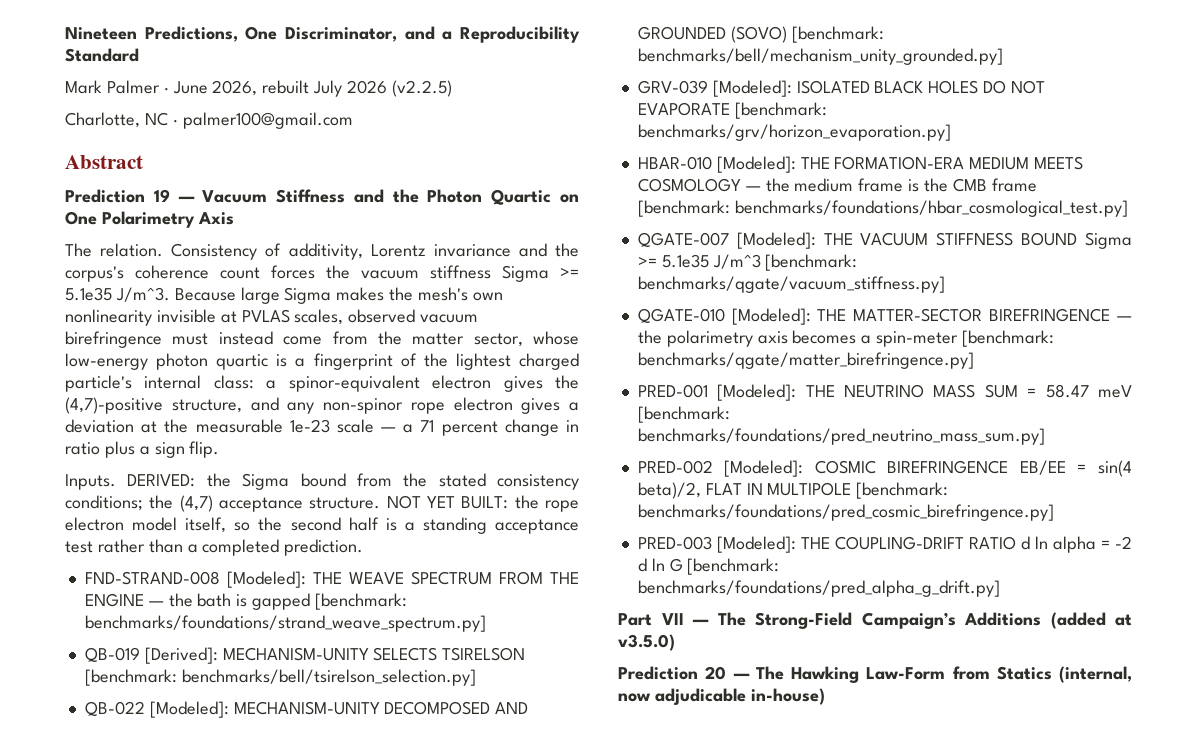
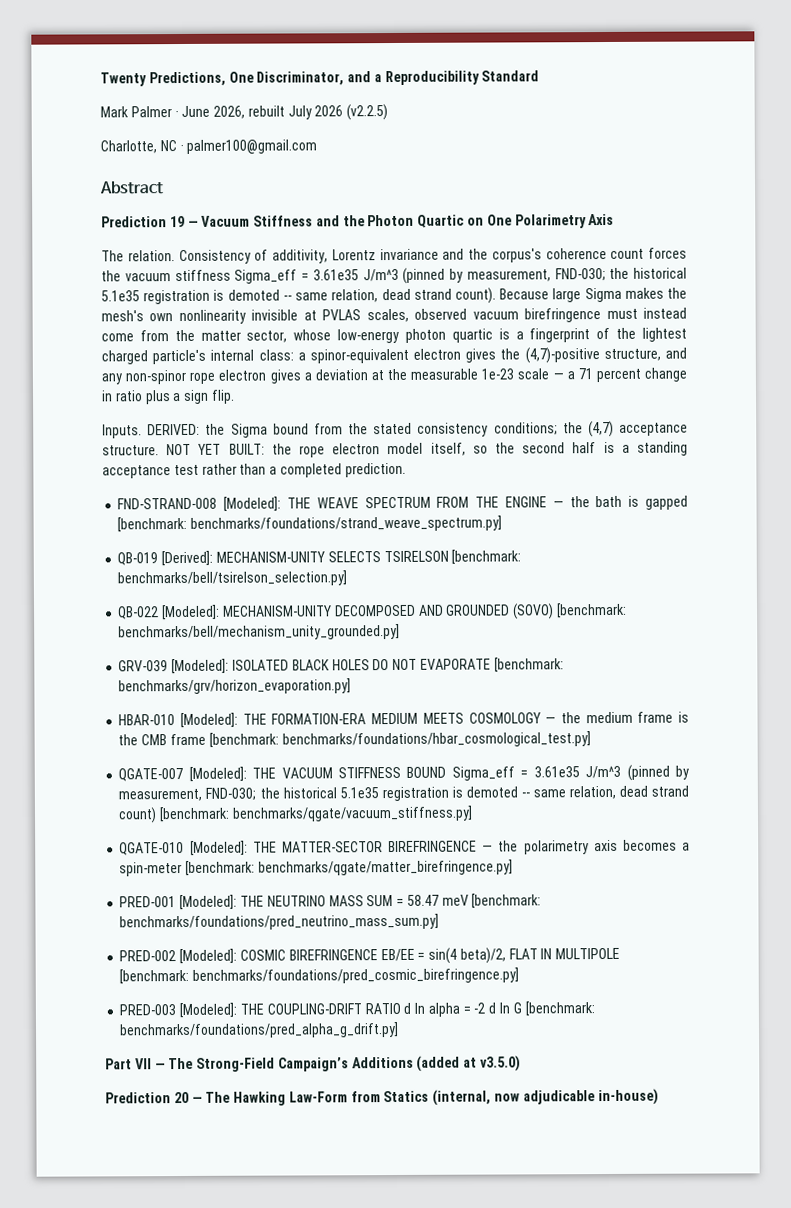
- Nineteen Predictions, One Discriminator, and a Reproducibility Standard
+ Twenty Predictions, One Discriminator, and a Reproducibility Standard
- Consistency of additivity, Lorentz invariance and the corpus's coherence count forces the vacuum stiffness Sigma >= 5.1e35 J/m^3.
+ Consistency of additivity, Lorentz invariance and the corpus's coherence count forces the vacuum stiffness Sigma_eff = 3.61e35 J/m^3 (pinned by measurement, FND-030; the historical 5.1e35 registration is demoted -- same relation, dead strand count).
- QGATE-007 [Modeled]: THE VACUUM STIFFNESS BOUND Sigma >= 5.1e35 J/m^3 [benchmark: benchmarks/qgate/vacuum_stiffness.py]
+ QGATE-007 [Modeled]: THE VACUUM STIFFNESS BOUND Sigma_eff = 3.61e35 J/m^3 (pinned by measurement, FND-030; the historical 5.1e35 registration is demoted -- same relation, dead strand count) [benchmark: benchmarks/qgate/vacuum_stiffness.py]

